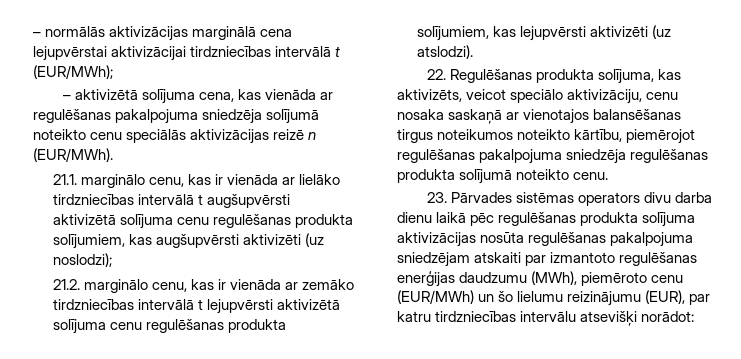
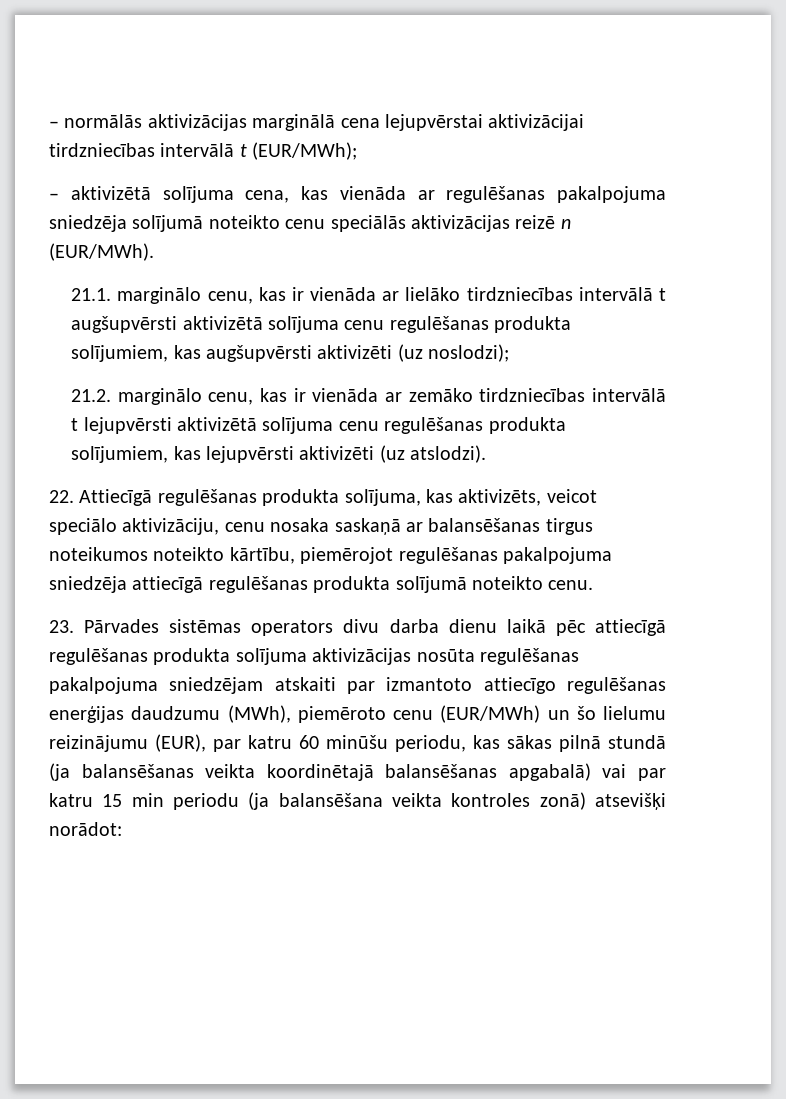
- 22. Regulēšanas produkta solījuma, kas aktivizēts, veicot speciālo aktivizāciju, cenu nosaka saskaņā ar vienotajos balansēšanas tirgus noteikumos noteikto kārtību, piemērojot regulēšanas pakalpojuma sniedzēja regulēšanas produkta solījumā noteikto cenu.
+ 22. Attiecīgā regulēšanas produkta solījuma, kas aktivizēts, veicot speciālo aktivizāciju, cenu nosaka saskaņā ar balansēšanas tirgus noteikumos noteikto kārtību, piemērojot regulēšanas pakalpojuma sniedzēja attiecīgā regulēšanas produkta solījumā noteikto cenu.
- 23. Pārvades sistēmas operators divu darba dienu laikā pēc regulēšanas produkta solījuma aktivizācijas nosūta regulēšanas pakalpojuma sniedzējam atskaiti par izmantoto regulēšanas enerģijas daudzumu (MWh), piemēroto cenu (EUR/MWh) un šo lielumu reizinājumu (EUR), par katru tirdzniecības intervālu atsevišķi norādot:
+ 23. Pārvades sistēmas operators divu darba dienu laikā pēc attiecīgā regulēšanas produkta solījuma aktivizācijas nosūta regulēšanas pakalpojuma sniedzējam atskaiti par izmantoto attiecīgo regulēšanas enerģijas daudzumu (MWh), piemēroto cenu (EUR/MWh) un šo lielumu reizinājumu (EUR), par katru 60 minūšu periodu, kas sākas pilnā stundā (ja balansēšanas veikta koordinētajā balansēšanas apgabalā) vai par katru 15 min periodu (ja balansēšana veikta kontroles zonā) atsevišķi norādot:

